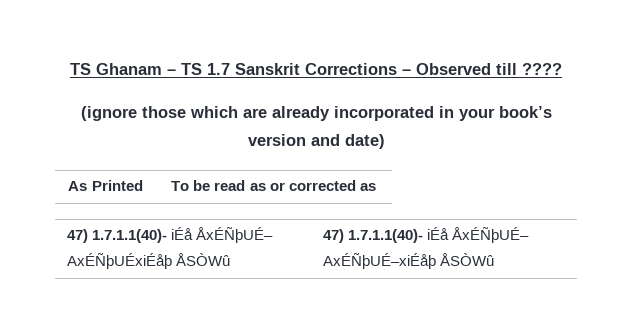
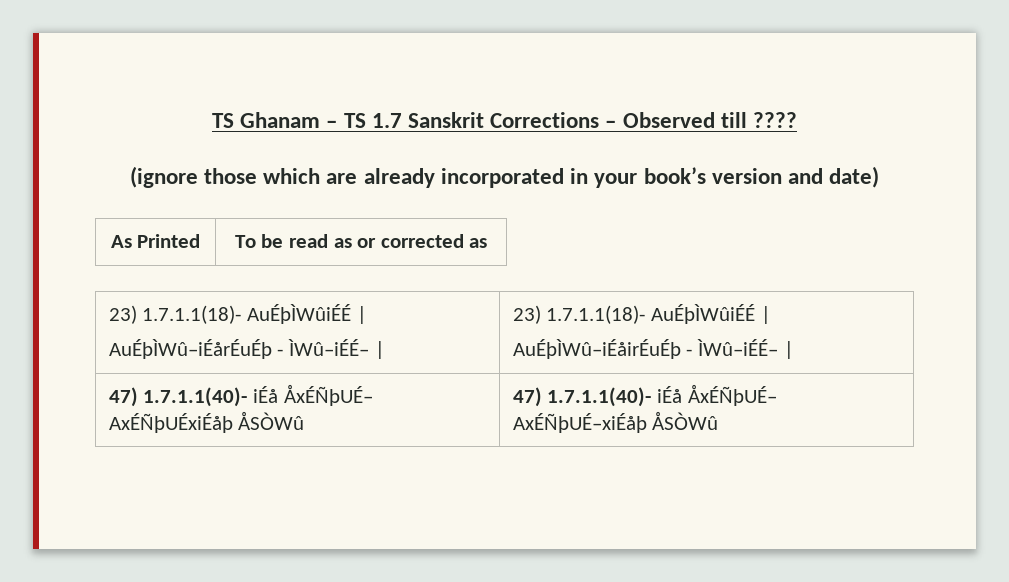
  As Printed | To be read as or corrected as
+ 23) 1.7.1.1(18)- AuÉþÌWûiÉÉ |
+ AuÉþÌWû–iÉårÉuÉþ - ÌWû–iÉÉ– | | 23) 1.7.1.1(18)- AuÉþÌWûiÉÉ |
+ AuÉþÌWû–iÉåirÉuÉþ - ÌWû–iÉÉ– |

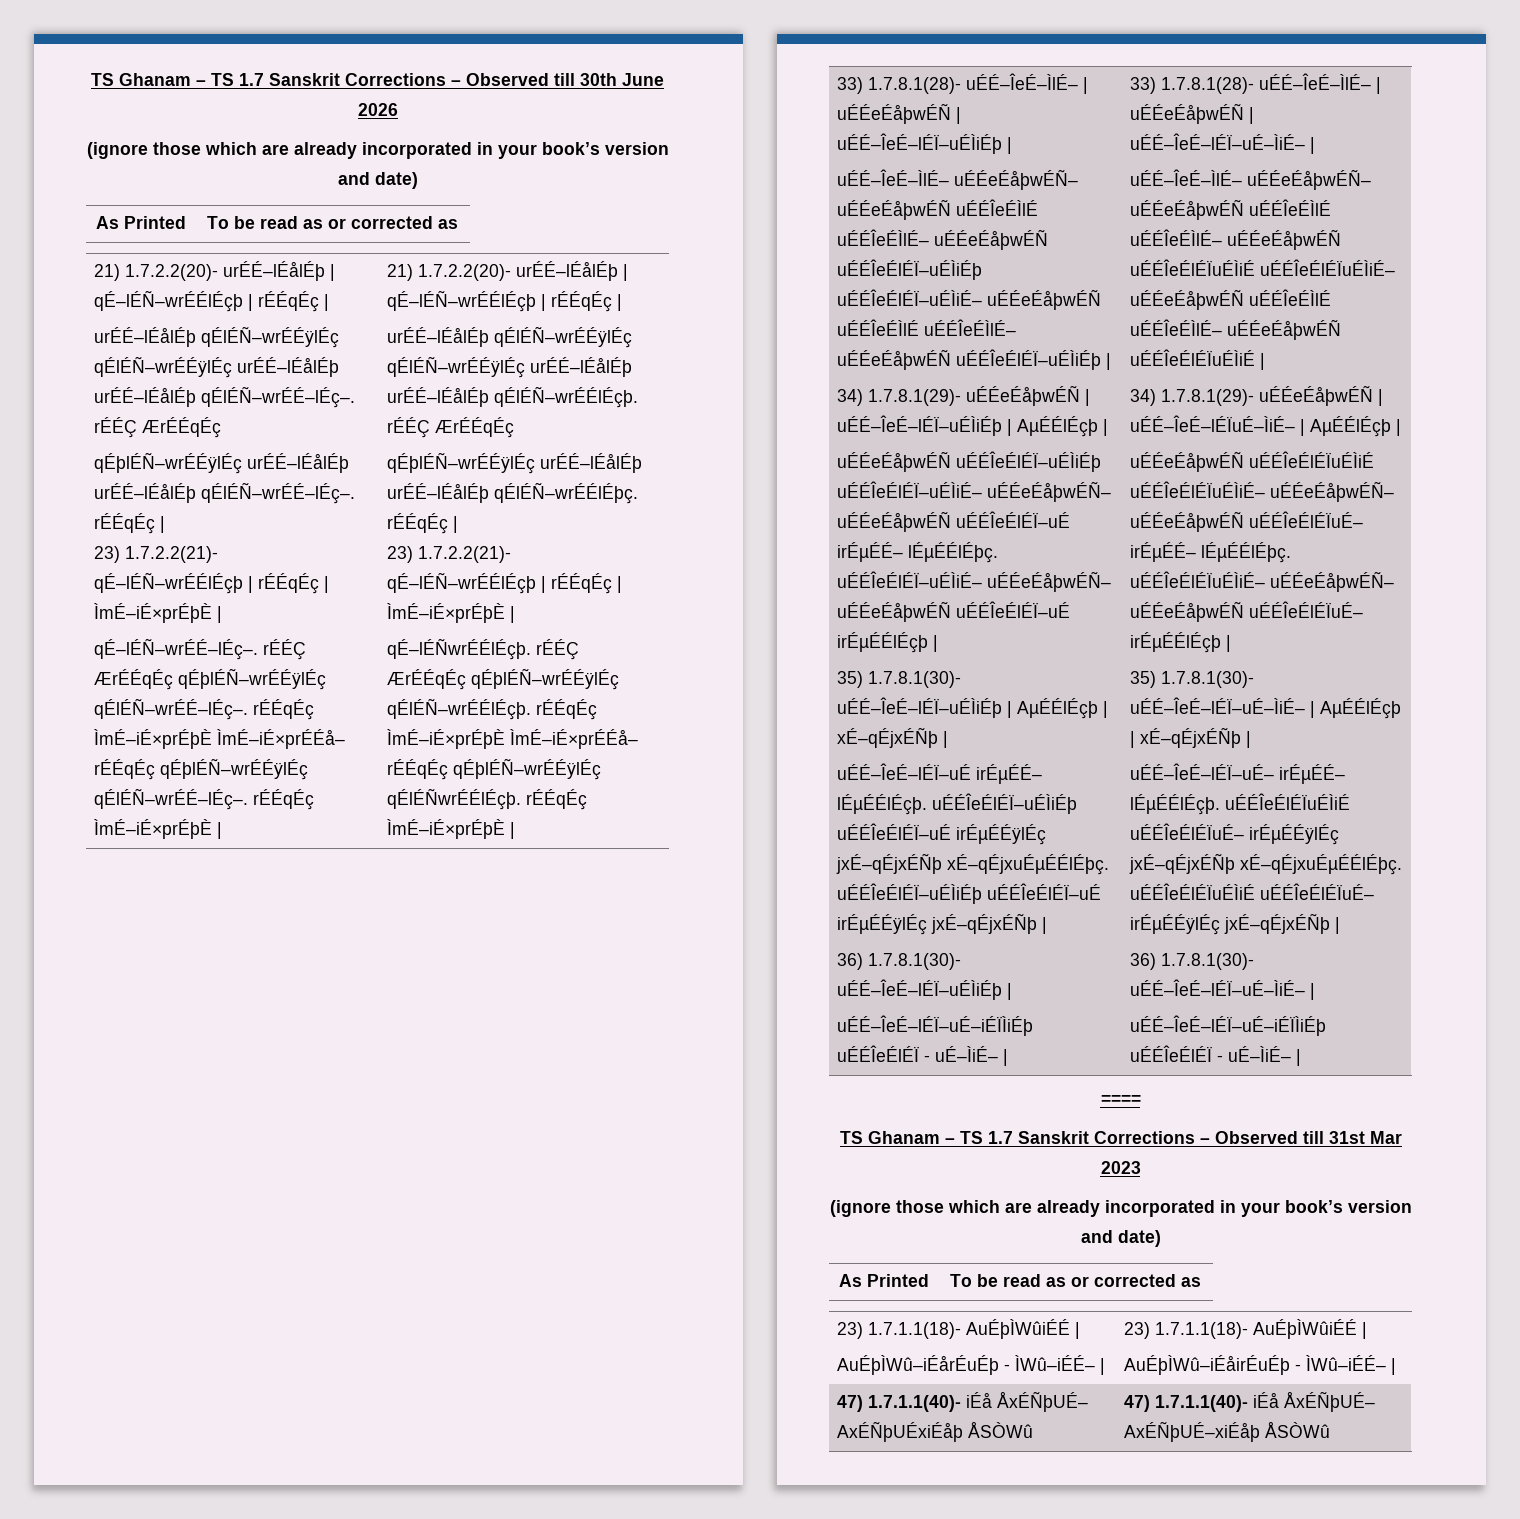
- TS Ghanam – TS 1.7 Sanskrit Corrections – Observed till ????
+ TS Ghanam – TS 1.7 Sanskrit Corrections – Observed till 30th June 2026
+ (ignore those which are already incorporated in your book’s version and date)
+ As Printed | To be read as or corrected as
+ 21) 1.7.2.2(20)- urÉÉ–lÉålÉþ | qÉ–lÉÑ–wrÉÉlÉçþ | rÉÉqÉç |
+ urÉÉ–lÉålÉþ qÉlÉÑ–wrÉÉÿlÉç qÉlÉÑ–wrÉÉÿlÉç urÉÉ–lÉålÉþ urÉÉ–lÉålÉþ qÉlÉÑ–wrÉÉ–lÉç–. rÉÉÇ ÆrÉÉqÉç
+ qÉþlÉÑ–wrÉÉÿlÉç urÉÉ–lÉålÉþ urÉÉ–lÉålÉþ qÉlÉÑ–wrÉÉ–lÉç–. rÉÉqÉç |
+ 23) 1.7.2.2(21)- qÉ–lÉÑ–wrÉÉlÉçþ | rÉÉqÉç | ÌmÉ–iÉ×prÉþÈ |
+ qÉ–lÉÑ–wrÉÉ–lÉç–. rÉÉÇ ÆrÉÉqÉç qÉþlÉÑ–wrÉÉÿlÉç qÉlÉÑ–wrÉÉ–lÉç–. rÉÉqÉç ÌmÉ–iÉ×prÉþÈ ÌmÉ–iÉ×prÉÉå– rÉÉqÉç qÉþlÉÑ–wrÉÉÿlÉç qÉlÉÑ–wrÉÉ–lÉç–. rÉÉqÉç ÌmÉ–iÉ×prÉþÈ | | 21) 1.7.2.2(20)- urÉÉ–lÉålÉþ | qÉ–lÉÑ–wrÉÉlÉçþ | rÉÉqÉç |
+ urÉÉ–lÉålÉþ qÉlÉÑ–wrÉÉÿlÉç qÉlÉÑ–wrÉÉÿlÉç urÉÉ–lÉålÉþ urÉÉ–lÉålÉþ qÉlÉÑ–wrÉÉlÉçþ. rÉÉÇ ÆrÉÉqÉç
+ qÉþlÉÑ–wrÉÉÿlÉç urÉÉ–lÉålÉþ urÉÉ–lÉålÉþ qÉlÉÑ–wrÉÉlÉþç. rÉÉqÉç |
+ 23) 1.7.2.2(21)- qÉ–lÉÑ–wrÉÉlÉçþ | rÉÉqÉç | ÌmÉ–iÉ×prÉþÈ |
+ qÉ–lÉÑwrÉÉlÉçþ. rÉÉÇ ÆrÉÉqÉç qÉþlÉÑ–wrÉÉÿlÉç qÉlÉÑ–wrÉÉlÉçþ. rÉÉqÉç ÌmÉ–iÉ×prÉþÈ ÌmÉ–iÉ×prÉÉå– rÉÉqÉç qÉþlÉÑ–wrÉÉÿlÉç qÉlÉÑwrÉÉlÉçþ. rÉÉqÉç ÌmÉ–iÉ×prÉþÈ |
+ 33) 1.7.8.1(28)- uÉÉ–ÎeÉ–ÌlÉ– | uÉÉeÉåþwÉÑ | uÉÉ–ÎeÉ–lÉÏ–uÉÌiÉþ |
+ uÉÉ–ÎeÉ–ÌlÉ– uÉÉeÉåþwÉÑ– uÉÉeÉåþwÉÑ uÉÉÎeÉÌlÉ uÉÉÎeÉÌlÉ– uÉÉeÉåþwÉÑ uÉÉÎeÉlÉÏ–uÉÌiÉþ uÉÉÎeÉlÉÏ–uÉÌiÉ– uÉÉeÉåþwÉÑ uÉÉÎeÉÌlÉ uÉÉÎeÉÌlÉ– uÉÉeÉåþwÉÑ uÉÉÎeÉlÉÏ–uÉÌiÉþ |
+ 34) 1.7.8.1(29)- uÉÉeÉåþwÉÑ | uÉÉ–ÎeÉ–lÉÏ–uÉÌiÉþ | AµÉÉlÉçþ |
+ uÉÉeÉåþwÉÑ uÉÉÎeÉlÉÏ–uÉÌiÉþ uÉÉÎeÉlÉÏ–uÉÌiÉ– uÉÉeÉåþwÉÑ– uÉÉeÉåþwÉÑ uÉÉÎeÉlÉÏ–uÉ irÉµÉÉ– lÉµÉÉlÉþç. uÉÉÎeÉlÉÏ–uÉÌiÉ– uÉÉeÉåþwÉÑ– uÉÉeÉåþwÉÑ uÉÉÎeÉlÉÏ–uÉ irÉµÉÉlÉçþ |
+ 35) 1.7.8.1(30)- uÉÉ–ÎeÉ–lÉÏ–uÉÌiÉþ | AµÉÉlÉçþ | xÉ–qÉjxÉÑþ |
+ uÉÉ–ÎeÉ–lÉÏ–uÉ irÉµÉÉ– lÉµÉÉlÉçþ. uÉÉÎeÉlÉÏ–uÉÌiÉþ uÉÉÎeÉlÉÏ–uÉ irÉµÉÉÿlÉç jxÉ–qÉjxÉÑþ xÉ–qÉjxuÉµÉÉlÉþç. uÉÉÎeÉlÉÏ–uÉÌiÉþ uÉÉÎeÉlÉÏ–uÉ irÉµÉÉÿlÉç jxÉ–qÉjxÉÑþ |
+ 36) 1.7.8.1(30)- uÉÉ–ÎeÉ–lÉÏ–uÉÌiÉþ |
+ uÉÉ–ÎeÉ–lÉÏ–uÉ–iÉÏÌiÉþ uÉÉÎeÉlÉÏ - uÉ–ÌiÉ– | | 33) 1.7.8.1(28)- uÉÉ–ÎeÉ–ÌlÉ– | uÉÉeÉåþwÉÑ | uÉÉ–ÎeÉ–lÉÏ–uÉ–ÌiÉ– |
+ uÉÉ–ÎeÉ–ÌlÉ– uÉÉeÉåþwÉÑ– uÉÉeÉåþwÉÑ uÉÉÎeÉÌlÉ uÉÉÎeÉÌlÉ– uÉÉeÉåþwÉÑ uÉÉÎeÉlÉÏuÉÌiÉ uÉÉÎeÉlÉÏuÉÌiÉ– uÉÉeÉåþwÉÑ uÉÉÎeÉÌlÉ uÉÉÎeÉÌlÉ– uÉÉeÉåþwÉÑ uÉÉÎeÉlÉÏuÉÌiÉ |
+ 34) 1.7.8.1(29)- uÉÉeÉåþwÉÑ | uÉÉ–ÎeÉ–lÉÏuÉ–ÌiÉ– | AµÉÉlÉçþ |
+ uÉÉeÉåþwÉÑ uÉÉÎeÉlÉÏuÉÌiÉ uÉÉÎeÉlÉÏuÉÌiÉ– uÉÉeÉåþwÉÑ– uÉÉeÉåþwÉÑ uÉÉÎeÉlÉÏuÉ– irÉµÉÉ– lÉµÉÉlÉþç. uÉÉÎeÉlÉÏuÉÌiÉ– uÉÉeÉåþwÉÑ– uÉÉeÉåþwÉÑ uÉÉÎeÉlÉÏuÉ– irÉµÉÉlÉçþ |
+ 35) 1.7.8.1(30)- uÉÉ–ÎeÉ–lÉÏ–uÉ–ÌiÉ– | AµÉÉlÉçþ | xÉ–qÉjxÉÑþ |
+ uÉÉ–ÎeÉ–lÉÏ–uÉ– irÉµÉÉ– lÉµÉÉlÉçþ. uÉÉÎeÉlÉÏuÉÌiÉ uÉÉÎeÉlÉÏuÉ– irÉµÉÉÿlÉç jxÉ–qÉjxÉÑþ xÉ–qÉjxuÉµÉÉlÉþç. uÉÉÎeÉlÉÏuÉÌiÉ uÉÉÎeÉlÉÏuÉ– irÉµÉÉÿlÉç jxÉ–qÉjxÉÑþ |
+ 36) 1.7.8.1(30)- uÉÉ–ÎeÉ–lÉÏ–uÉ–ÌiÉ– |
+ uÉÉ–ÎeÉ–lÉÏ–uÉ–iÉÏÌiÉþ uÉÉÎeÉlÉÏ - uÉ–ÌiÉ– |
+ ====
+ TS Ghanam – TS 1.7 Sanskrit Corrections – Observed till 31st Mar 2023

